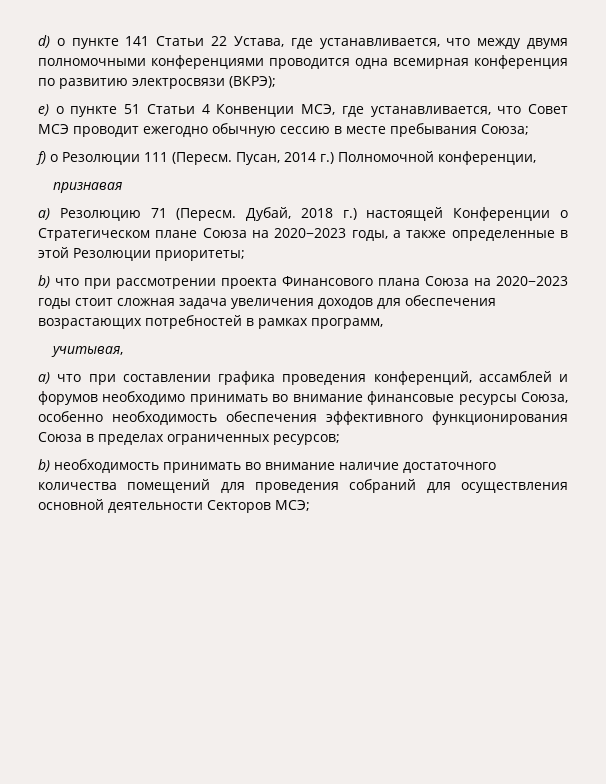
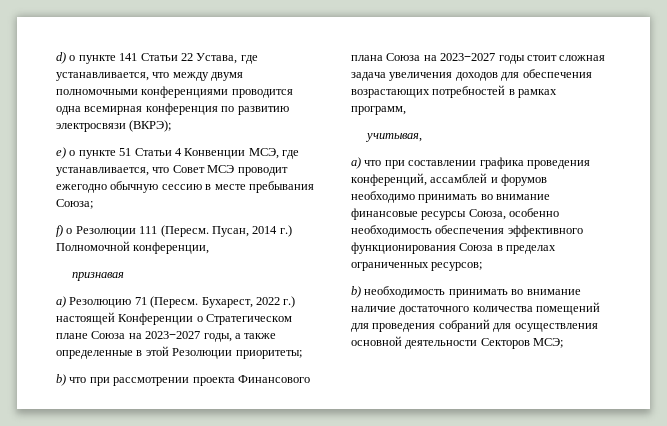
- Дубай, 2018 г.) настоящей Конференции о Стратегическом плане Союза на 2020−2023 годы, а также определенные в этой Резолюции приоритеты;
+ Бухарест, 2022 г.) настоящей Конференции о Стратегическом плане Союза на 2023−2027 годы, а также определенные в этой Резолюции приоритеты;
- b) что при рассмотрении проекта Финансового плана Союза на 2020−2023 годы стоит сложная задача увеличения доходов для обеспечения возрастающих потребностей в рамках программ,
+ b) что при рассмотрении проекта Финансового плана Союза на 2023−2027 годы стоит сложная задача увеличения доходов для обеспечения возрастающих потребностей в рамках программ,

